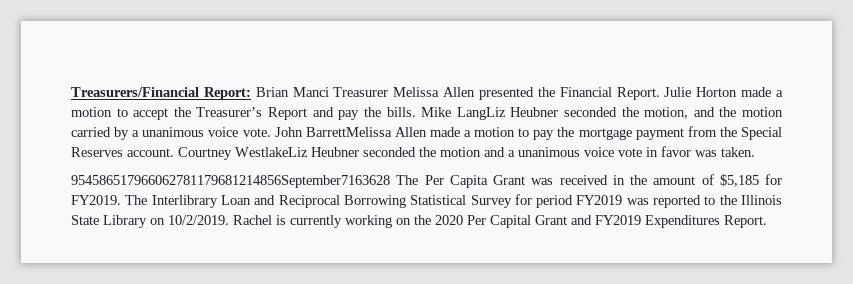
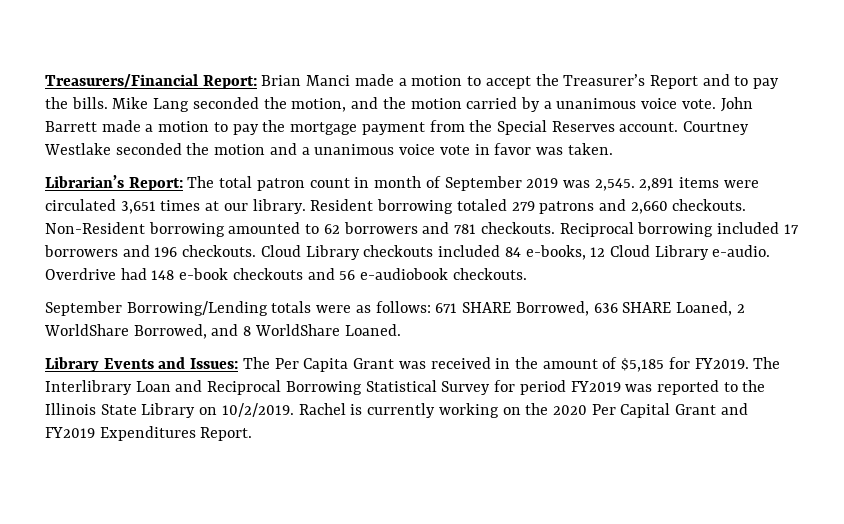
- Treasurers/Financial Report: Brian Manci Treasurer Melissa Allen presented the Financial Report. Julie Horton made a motion to accept the Treasurer’s Report and pay the bills.
+ Treasurers/Financial Report: Brian Manci made a motion to accept the Treasurer’s Report and to pay the bills.
- Mike LangLiz Heubner seconded the motion, and the motion carried by a unanimous voice vote.
+ Mike Lang seconded the motion, and the motion carried by a unanimous voice vote.
- John BarrettMelissa Allen made a motion to pay the mortgage payment from the Special Reserves account.
+ John Barrett made a motion to pay the mortgage payment from the Special Reserves account.
- Courtney WestlakeLiz Heubner seconded the motion and a unanimous voice vote in favor was taken.
+ Courtney Westlake seconded the motion and a unanimous voice vote in favor was taken.
- 954586517966062781179681214856September7163628 The Per Capita Grant was received in the amount of $5,185 for FY2019.
+ Librarian’s Report: The total patron count in month of September 2019 was 2,545. 2,891 items were circulated 3,651 times at our library. Resident borrowing totaled 279 patrons and 2,660 checkouts. Non-Resident borrowing amounted to 62 borrowers and 781 checkouts. Reciprocal borrowing included 17 borrowers and 196 checkouts. Cloud Library checkouts included 84 e-books, 12 Cloud Library e-audio. Overdrive had 148 e-book checkouts and 56 e-audiobook checkouts.
+ September Borrowing/Lending totals were as follows: 671 SHARE Borrowed, 636 SHARE Loaned, 2 WorldShare Borrowed, and 8 WorldShare Loaned.
+ Library Events and Issues: The Per Capita Grant was received in the amount of $5,185 for FY2019.

